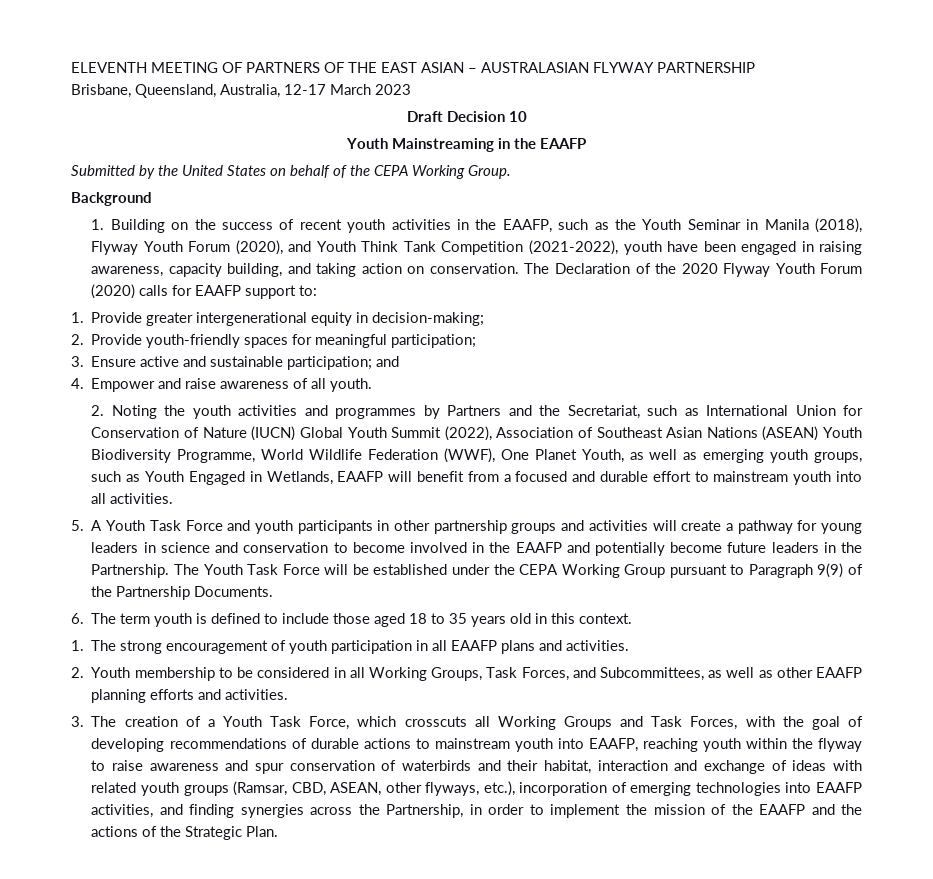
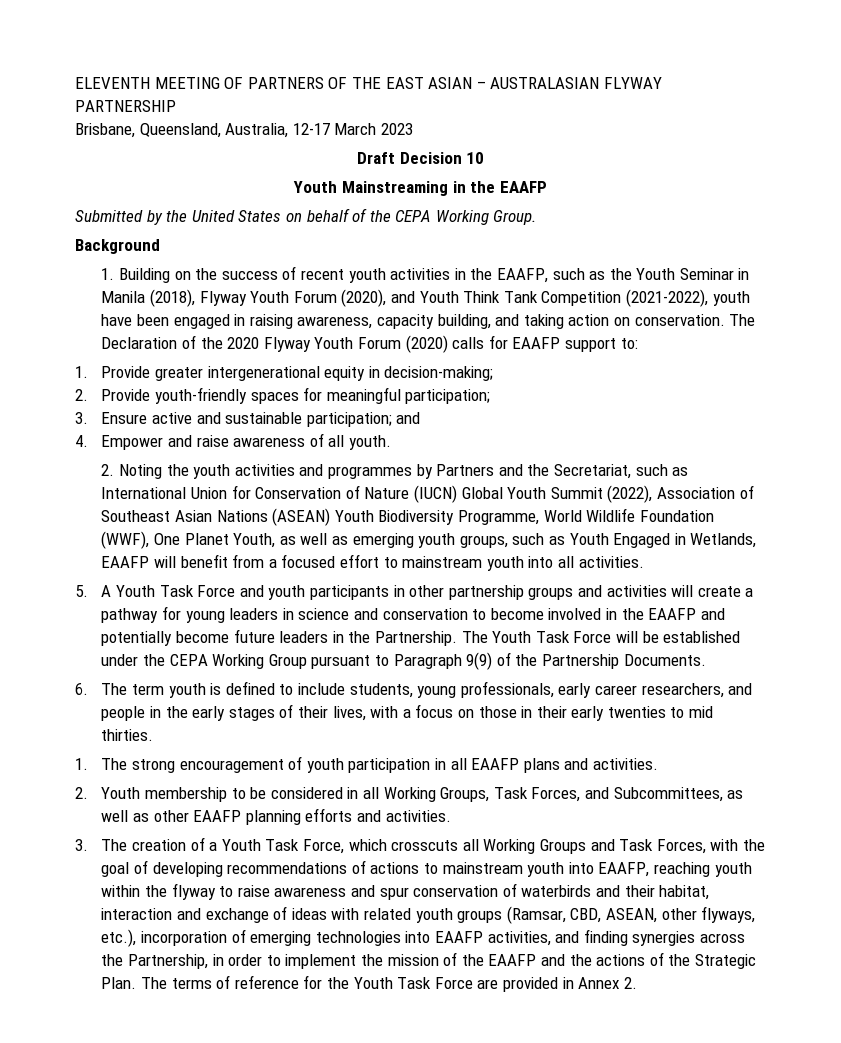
- 2. Noting the youth activities and programmes by Partners and the Secretariat, such as International Union for Conservation of Nature (IUCN) Global Youth Summit (2022), Association of Southeast Asian Nations (ASEAN) Youth Biodiversity Programme, World Wildlife Federation (WWF), One Planet Youth, as well as emerging youth groups, such as Youth Engaged in Wetlands, EAAFP will benefit from a focused and durable effort to mainstream youth into all activities.
+ 2. Noting the youth activities and programmes by Partners and the Secretariat, such as International Union for Conservation of Nature (IUCN) Global Youth Summit (2022), Association of Southeast Asian Nations (ASEAN) Youth Biodiversity Programme, World Wildlife Foundation (WWF), One Planet Youth, as well as emerging youth groups, such as Youth Engaged in Wetlands, EAAFP will benefit from a focused effort to mainstream youth into all activities.
- 6. The term youth is defined to include those aged 18 to 35 years old in this context.
+ 6. The term youth is defined to include students, young professionals, early career researchers, and people in the early stages of their lives, with a focus on those in their early twenties to mid thirties.
- 3. The creation of a Youth Task Force, which crosscuts all Working Groups and Task Forces, with the goal of developing recommendations of durable actions to mainstream youth into EAAFP, reaching youth within the flyway to raise awareness and spur conservation of waterbirds and their habitat, interaction and exchange of ideas with related youth groups (Ramsar, CBD, ASEAN, other flyways, etc.), incorporation of emerging technologies into EAAFP activities, and finding synergies across the Partnership, in order to implement the mission of the EAAFP and the actions of the Strategic Plan.
+ 3. The creation of a Youth Task Force, which crosscuts all Working Groups and Task Forces, with the goal of developing recommendations of actions to mainstream youth into EAAFP, reaching youth within the flyway to raise awareness and spur conservation of waterbirds and their habitat, interaction and exchange of ideas with related youth groups (Ramsar, CBD, ASEAN, other flyways, etc.), incorporation of emerging technologies into EAAFP activities, and finding synergies across the Partnership, in order to implement the mission of the EAAFP and the actions of the Strategic Plan.
+ The terms of reference for the Youth Task Force are provided in Annex 2.

